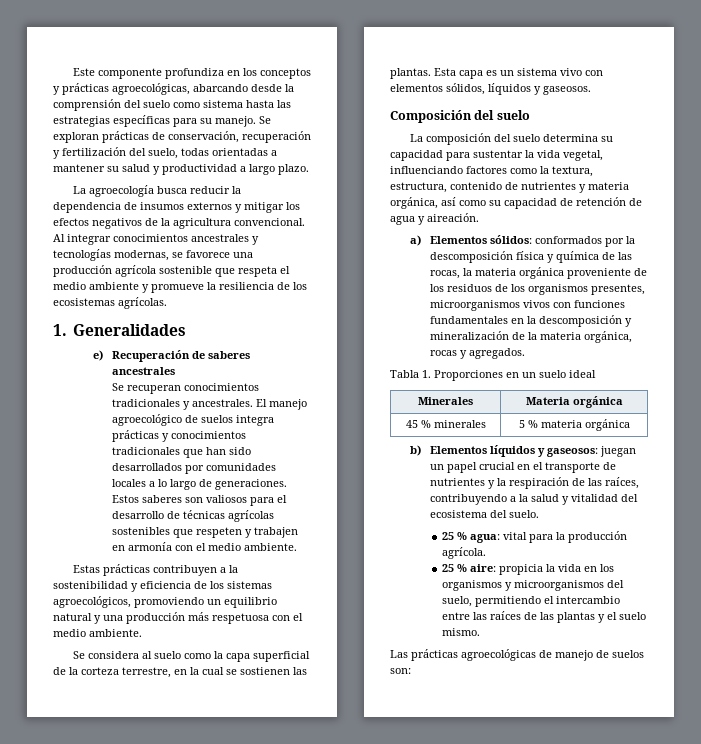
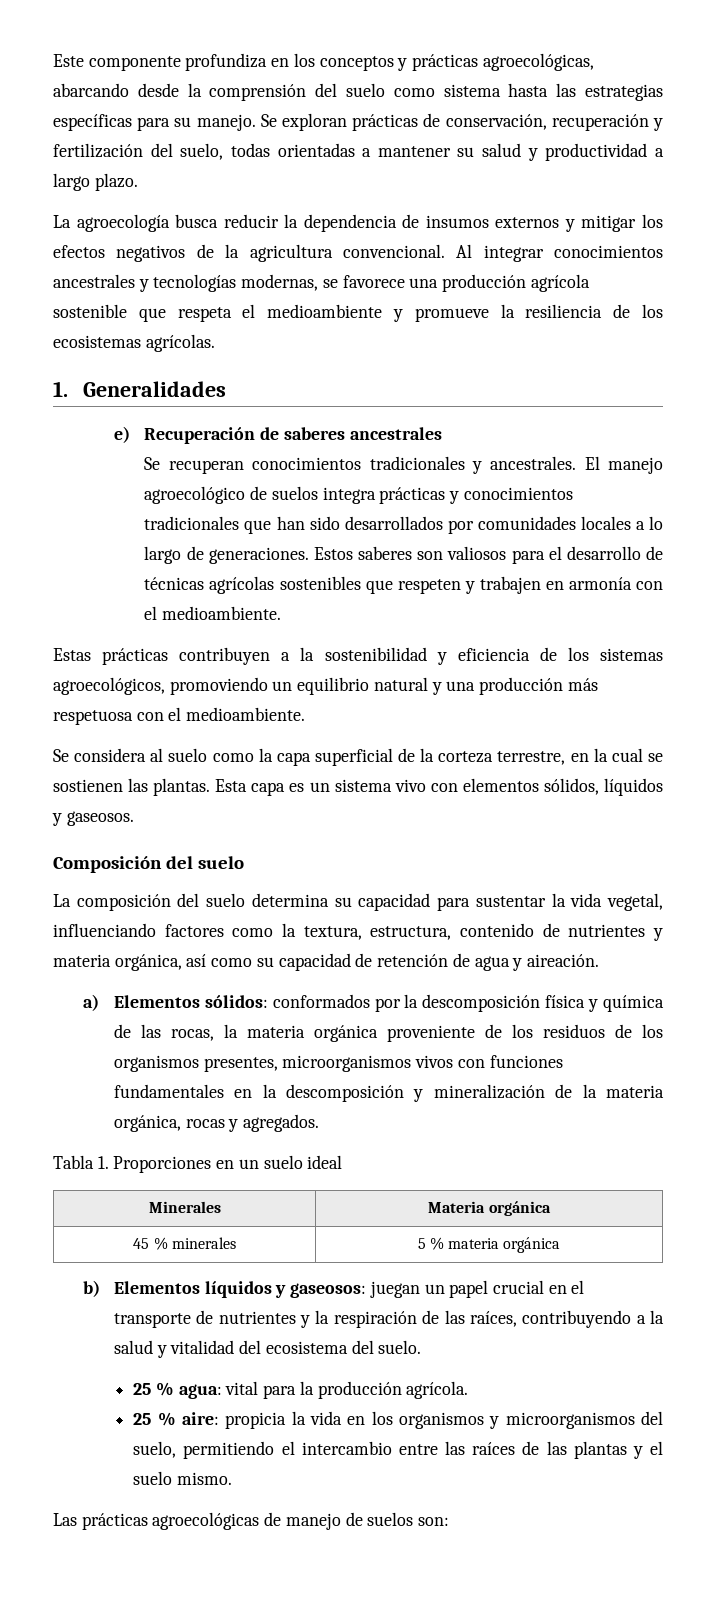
- Al integrar conocimientos ancestrales y tecnologías modernas, se favorece una producción agrícola sostenible que respeta el medio ambiente y promueve la resiliencia de los ecosistemas agrícolas.
+ Al integrar conocimientos ancestrales y tecnologías modernas, se favorece una producción agrícola sostenible que respeta el medioambiente y promueve la resiliencia de los ecosistemas agrícolas.
- Estos saberes son valiosos para el desarrollo de técnicas agrícolas sostenibles que respeten y trabajen en armonía con el medio ambiente.
+ Estos saberes son valiosos para el desarrollo de técnicas agrícolas sostenibles que respeten y trabajen en armonía con el medioambiente.
- Estas prácticas contribuyen a la sostenibilidad y eficiencia de los sistemas agroecológicos, promoviendo un equilibrio natural y una producción más respetuosa con el medio ambiente.
+ Estas prácticas contribuyen a la sostenibilidad y eficiencia de los sistemas agroecológicos, promoviendo un equilibrio natural y una producción más respetuosa con el medioambiente.

